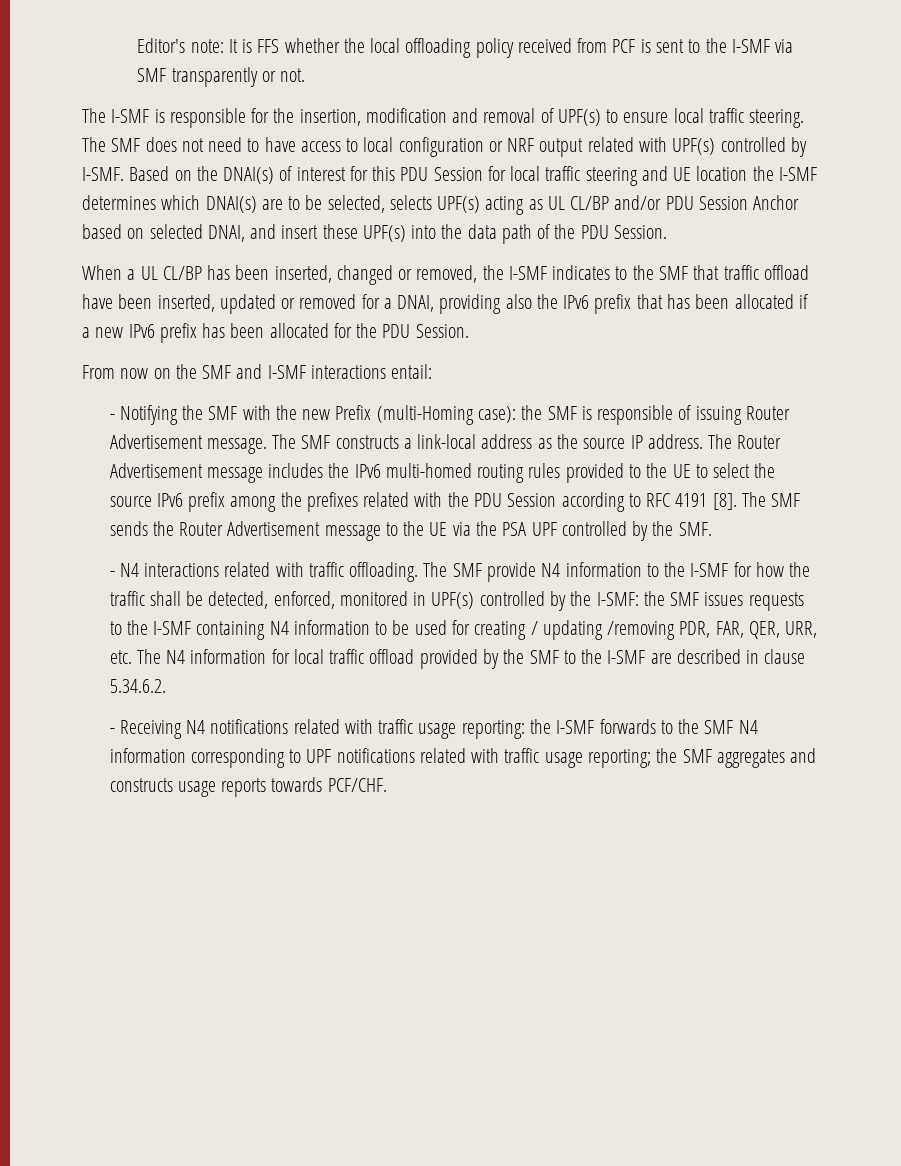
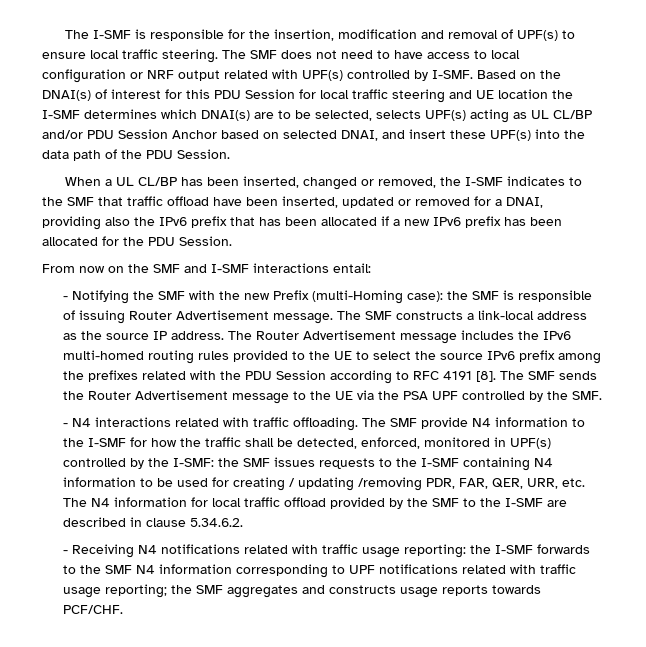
- Editor's note: It is FFS whether the local offloading policy received from PCF is sent to the I-SMF via SMF transparently or not.

